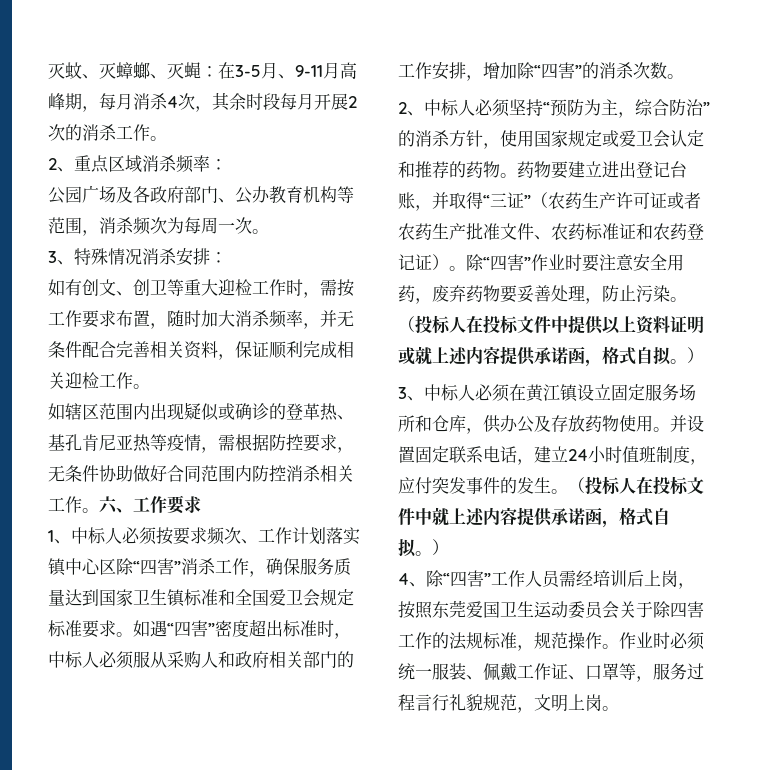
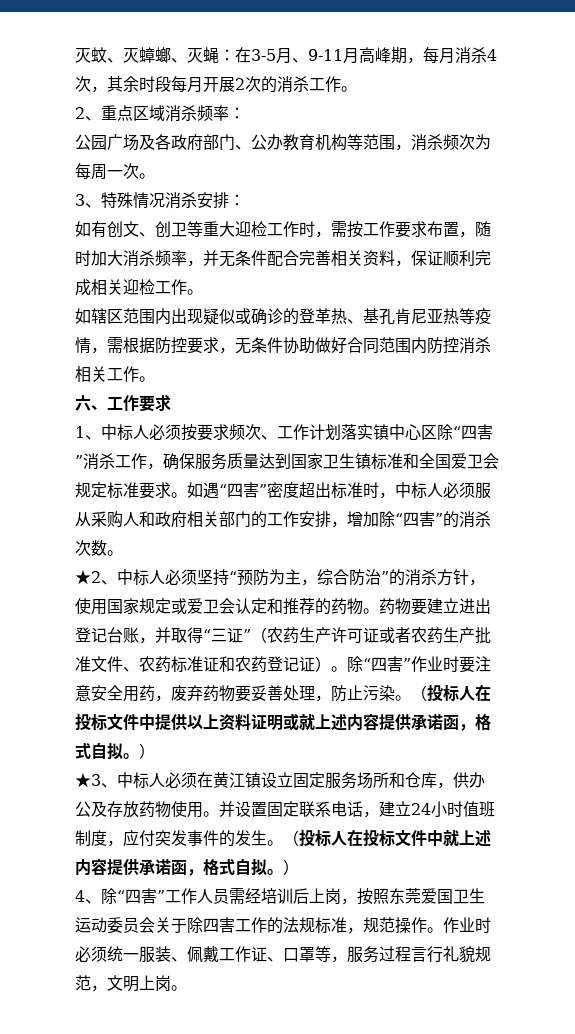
- 如辖区范围内出现疑似或确诊的登革热、基孔肯尼亚热等疫情，需根据防控要求，无条件协助做好合同范围内防控消杀相关工作。六、工作要求
+ 如辖区范围内出现疑似或确诊的登革热、基孔肯尼亚热等疫情，需根据防控要求，无条件协助做好合同范围内防控消杀相关工作。
+ 六、工作要求
- 2、中标人必须坚持“预防为主，综合防治”的消杀方针，使用国家规定或爱卫会认定和推荐的药物。
+ ★2、中标人必须坚持“预防为主，综合防治”的消杀方针，使用国家规定或爱卫会认定和推荐的药物。
- 3、中标人必须在黄江镇设立固定服务场所和仓库，供办公及存放药物使用。
+ ★3、中标人必须在黄江镇设立固定服务场所和仓库，供办公及存放药物使用。

